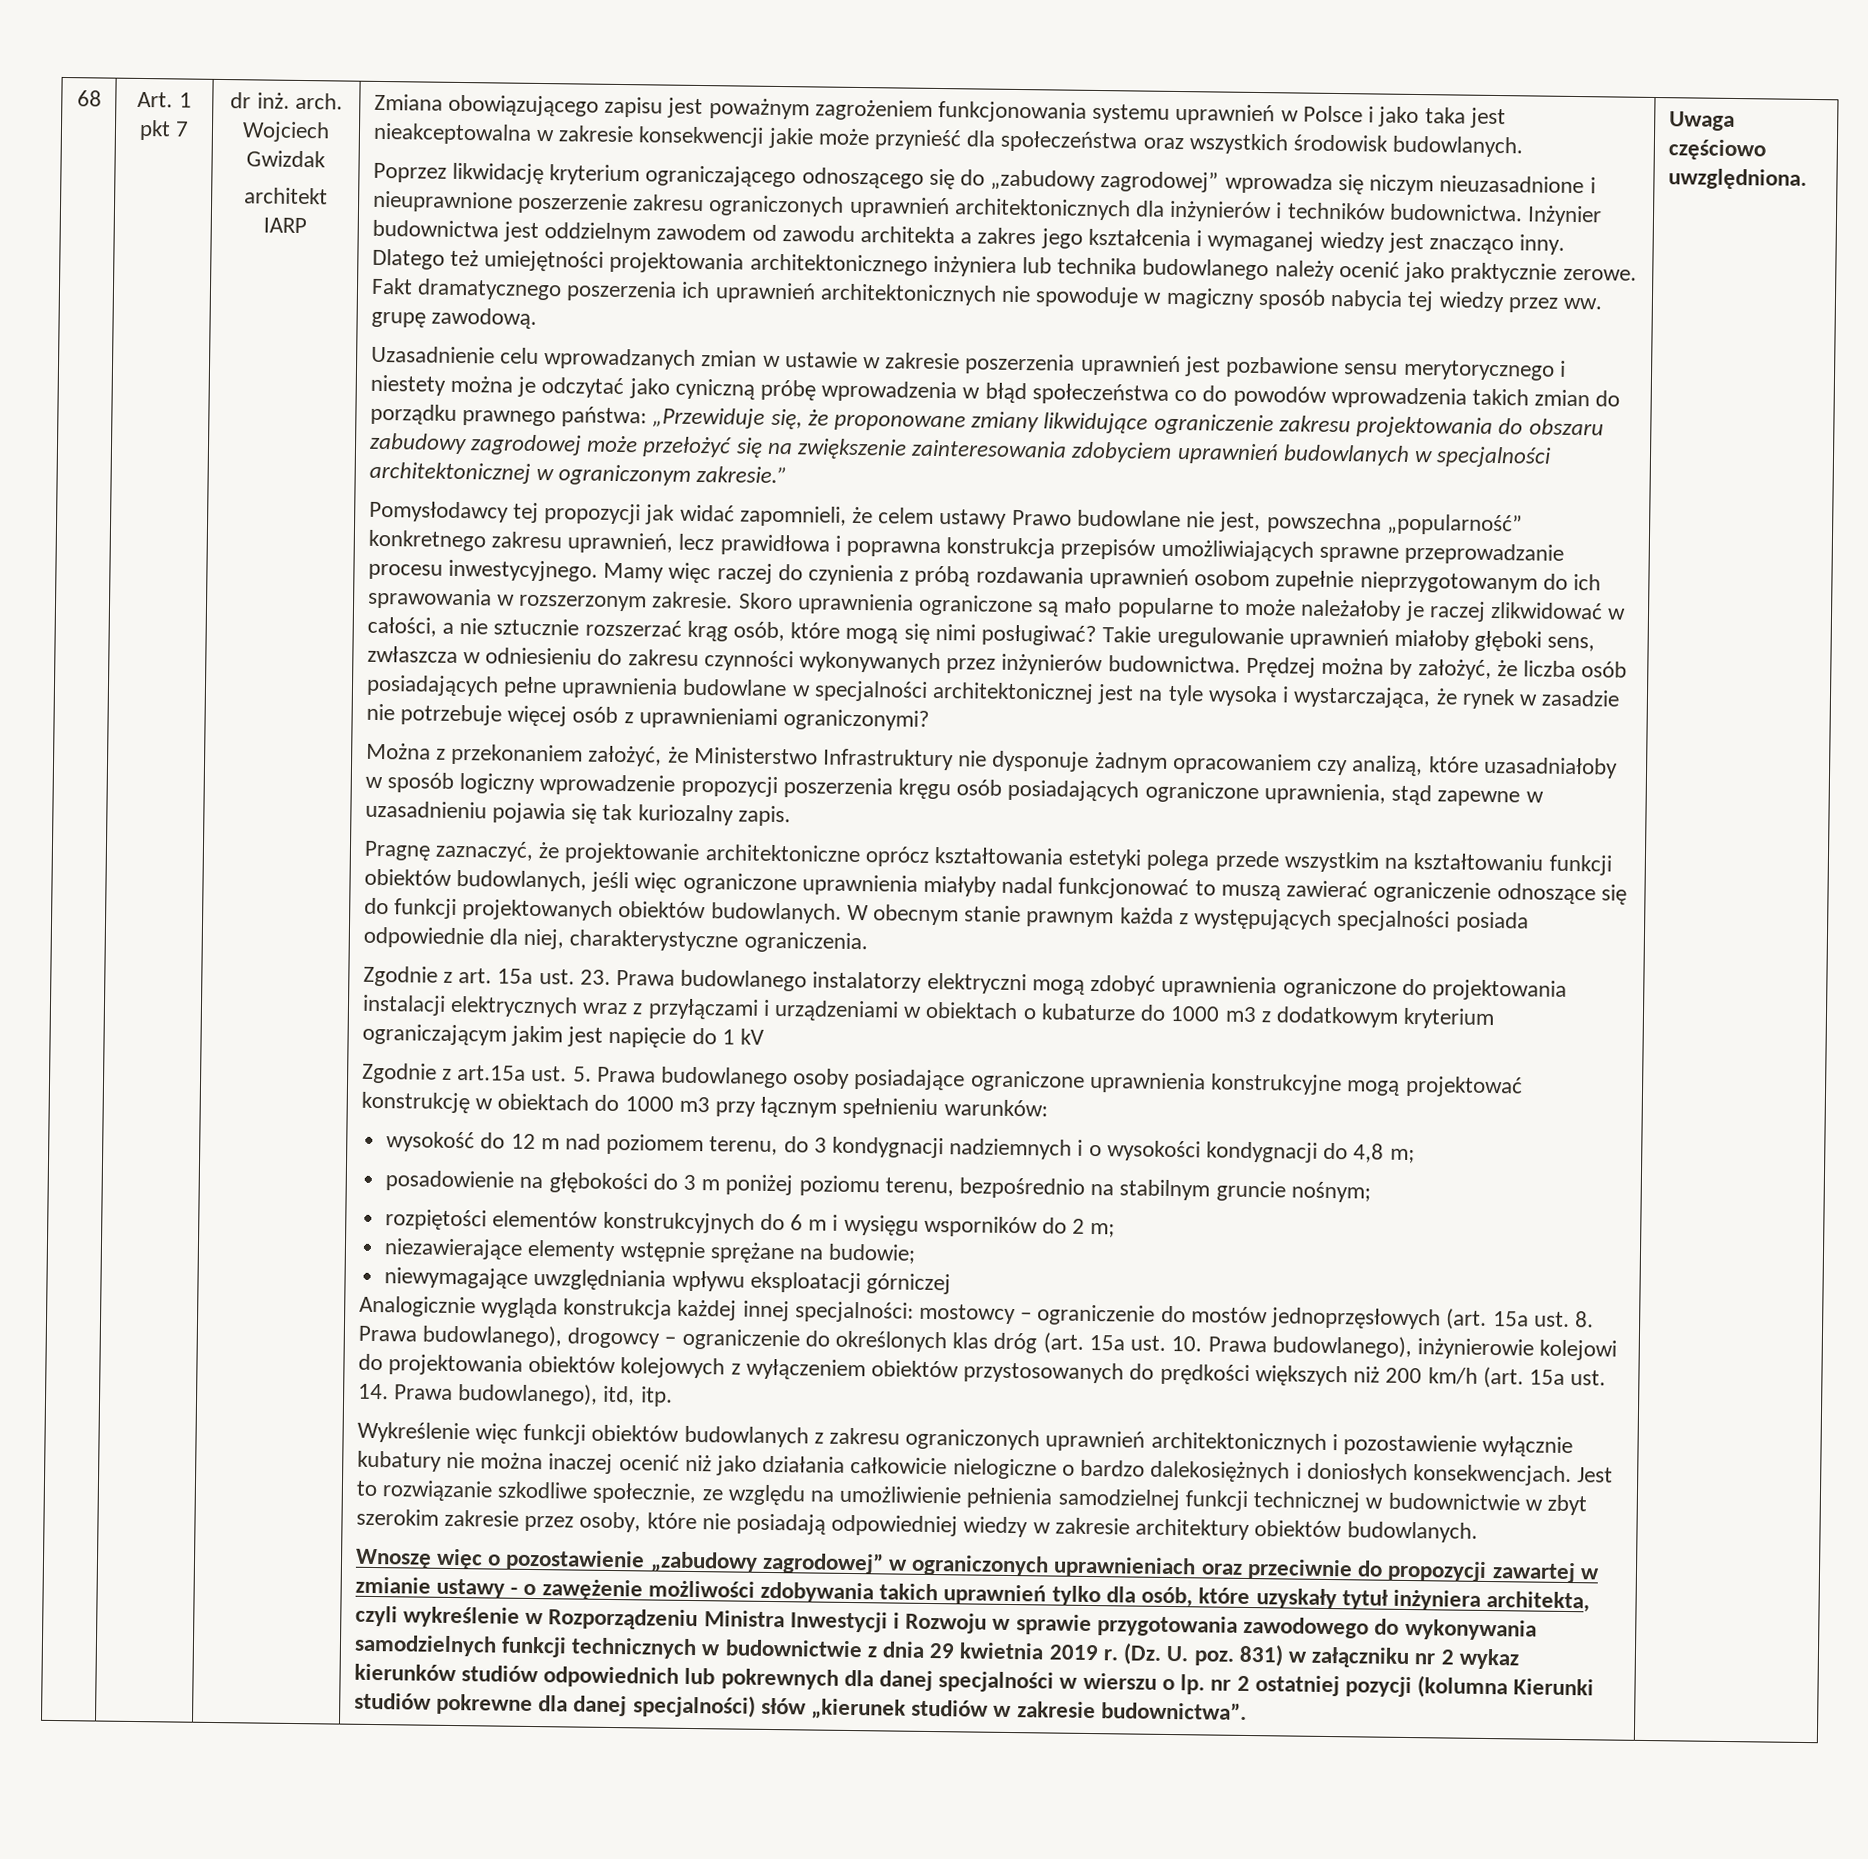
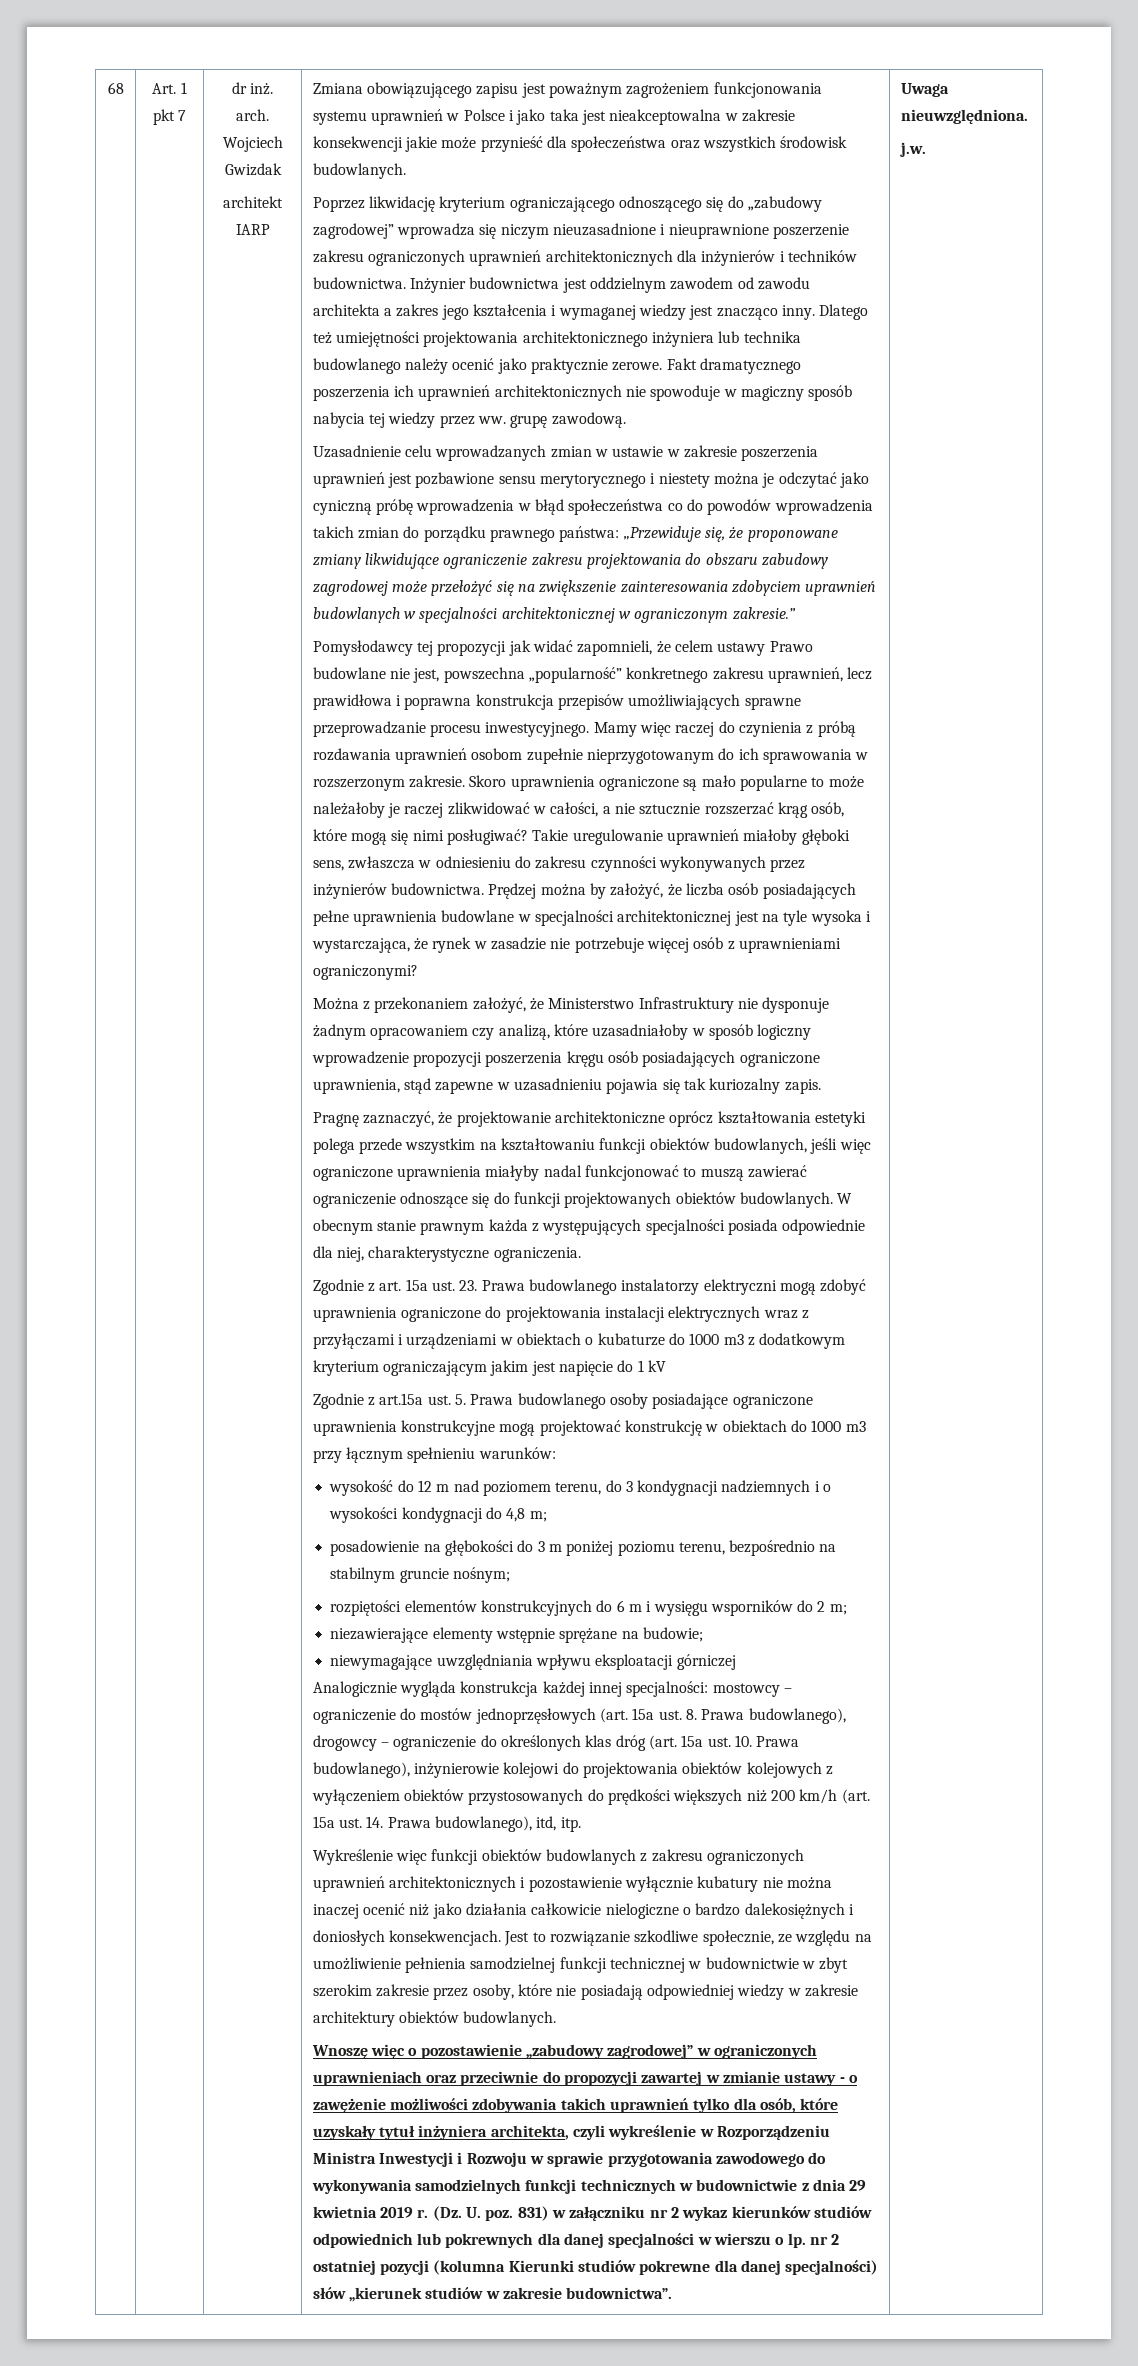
- Uwaga częściowo uwzględniona.
+ Uwaga nieuwzględniona.
+ j.w.

